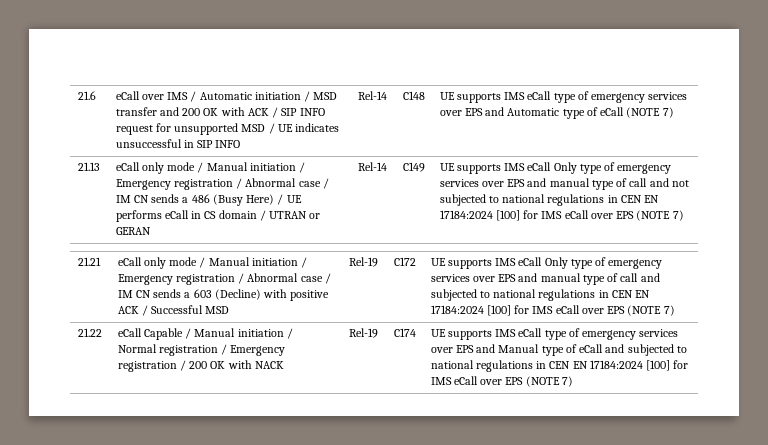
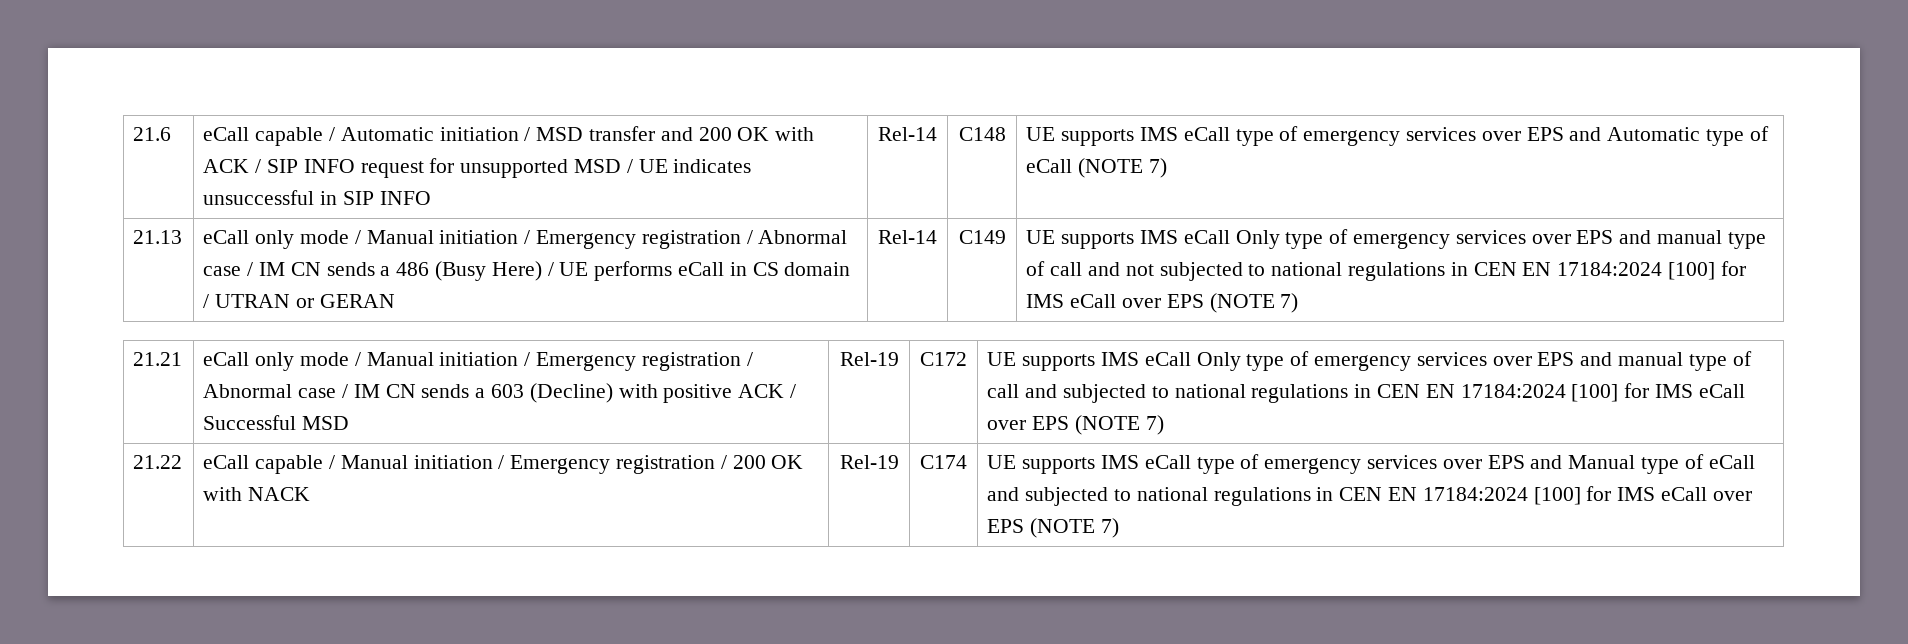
- eCall over IMS / Automatic initiation / MSD transfer and 200 OK with ACK / SIP INFO request for unsupported MSD / UE indicates unsuccessful in SIP INFO
+ eCall capable / Automatic initiation / MSD transfer and 200 OK with ACK / SIP INFO request for unsupported MSD / UE indicates unsuccessful in SIP INFO
- eCall Capable / Manual initiation / Normal registration / Emergency registration / 200 OK with NACK
+ eCall capable / Manual initiation / Emergency registration / 200 OK with NACK

